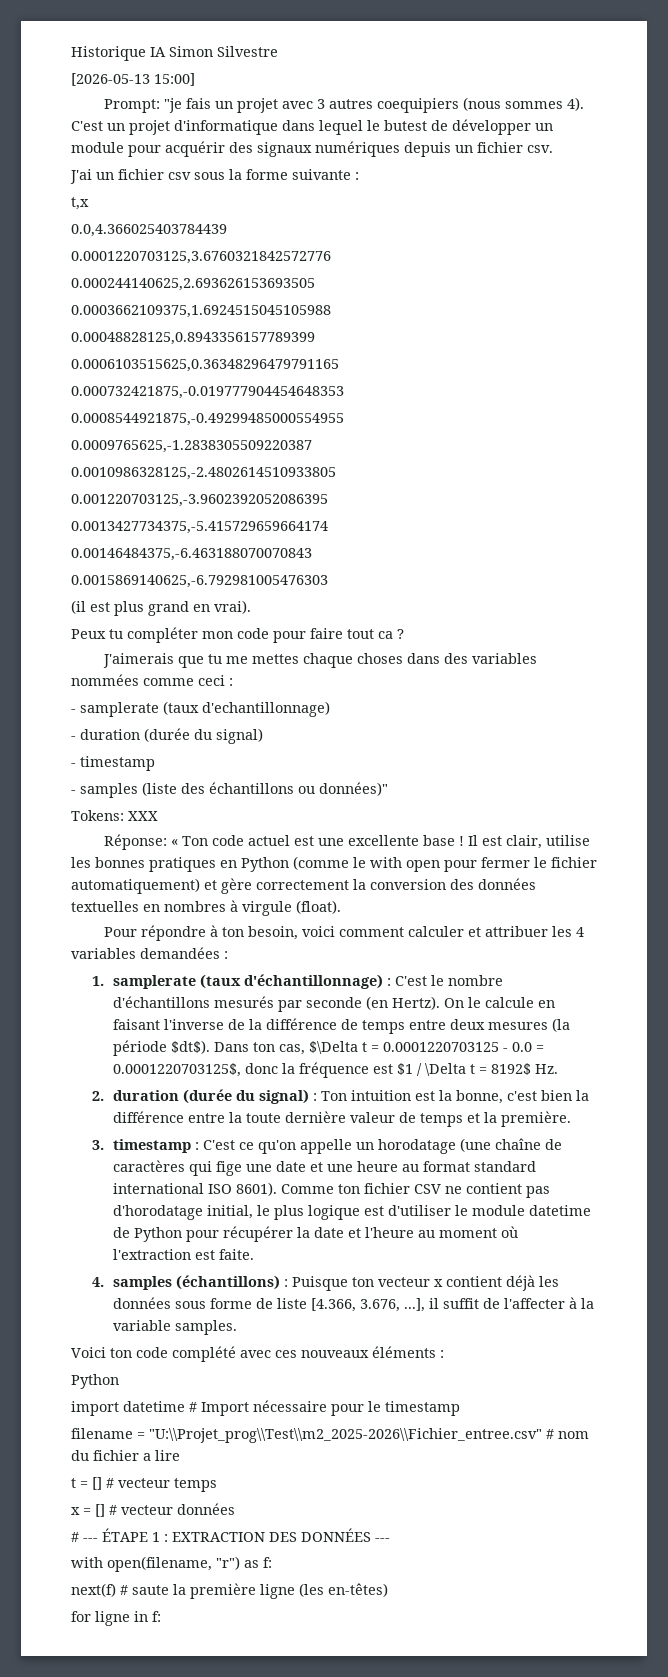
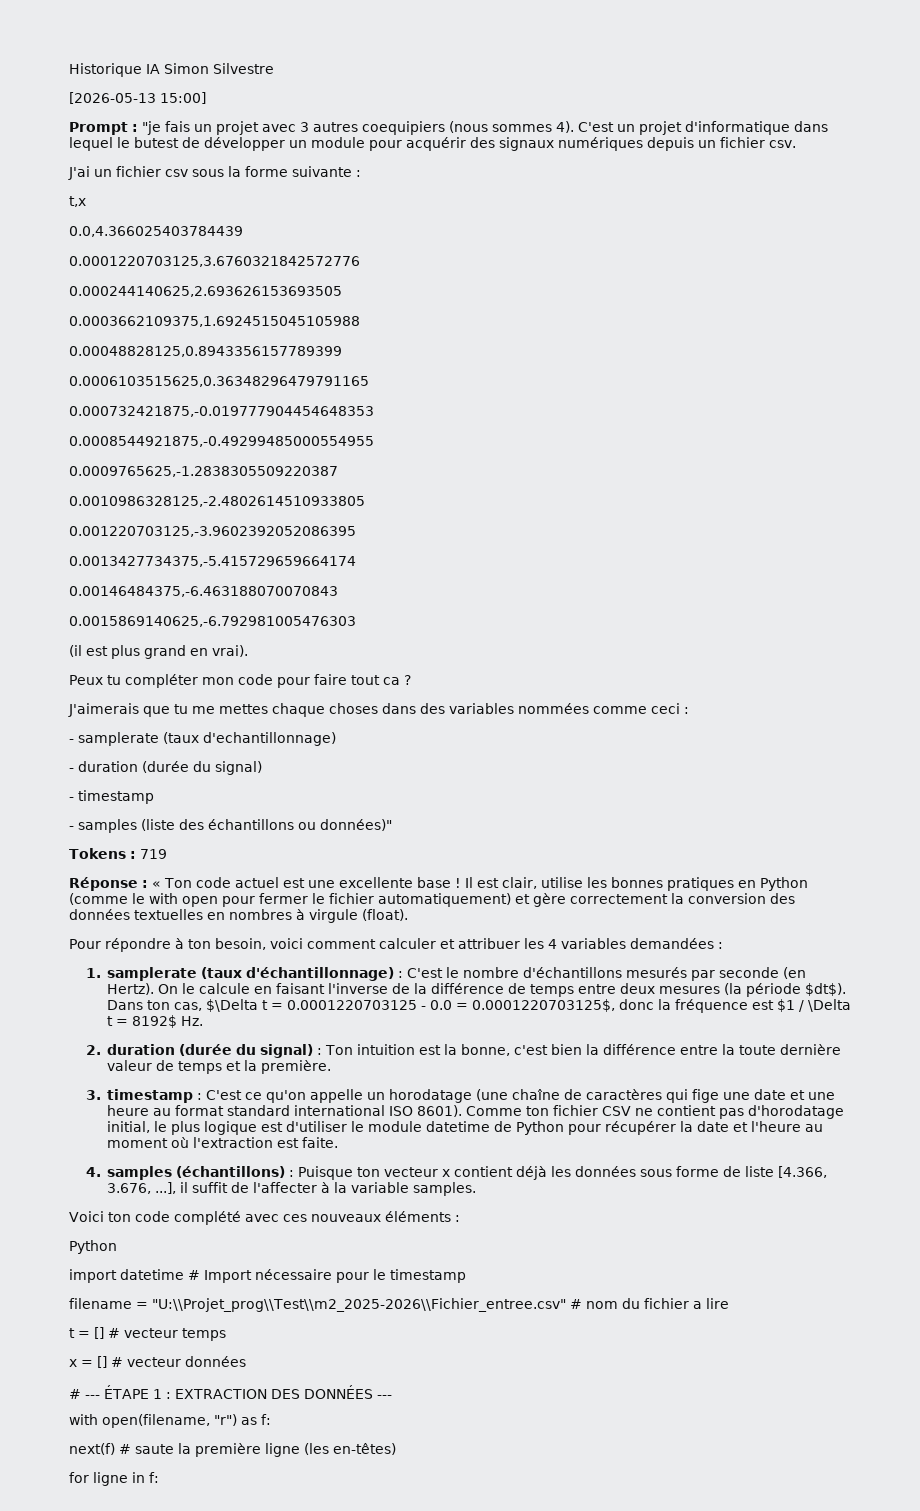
- Prompt: "je fais un projet avec 3 autres coequipiers (nous sommes 4).
+ Prompt : "je fais un projet avec 3 autres coequipiers (nous sommes 4).
- Tokens: XXX
- Réponse: « Ton code actuel est une excellente base !
+ Tokens : 719
+ Réponse : « Ton code actuel est une excellente base !

